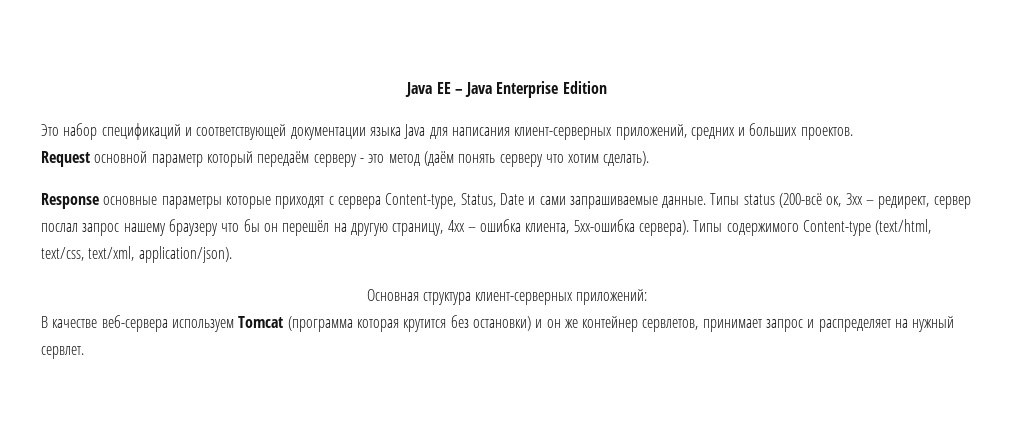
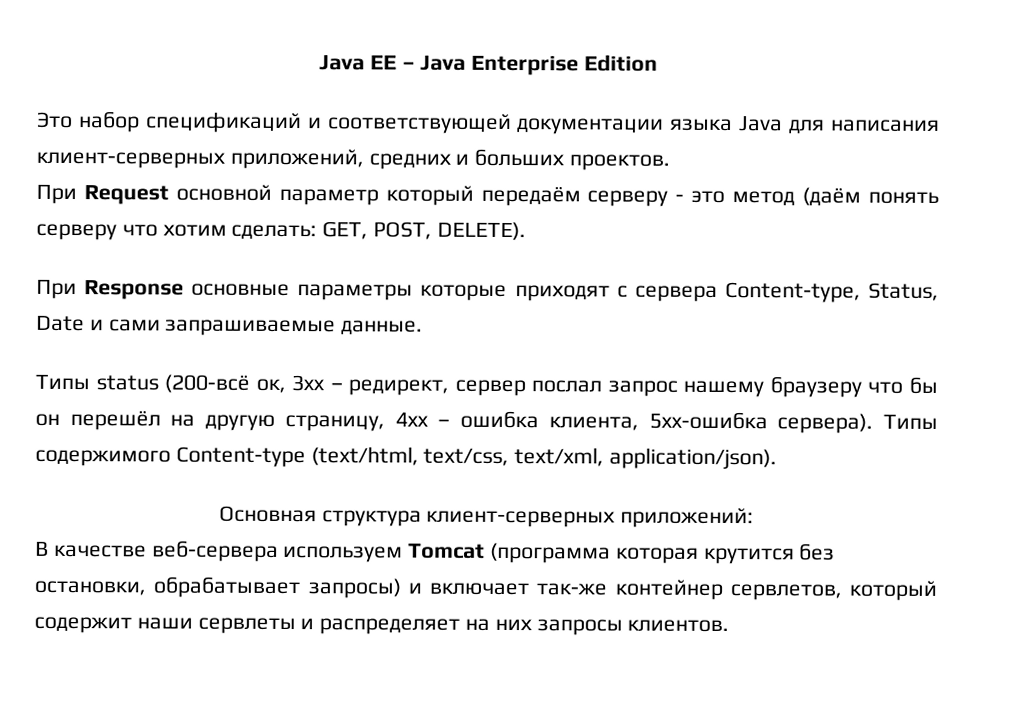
- Request основной параметр который передаём серверу - это метод (даём понять серверу что хотим сделать).
- Response основные параметры которые приходят с сервера Content-type, Status, Date и сами запрашиваемые данные. Типы status (200-всё ок, 3xx – редирект, сервер послал запрос нашему браузеру что бы он перешёл на другую страницу, 4xx – ошибка клиента, 5xx-ошибка сервера).
+ При Request основной параметр который передаём серверу - это метод (даём понять серверу что хотим сделать: GET, POST, DELETE).
+ При Response основные параметры которые приходят с сервера Content-type, Status, Date и сами запрашиваемые данные.
+ Типы status (200-всё ок, 3xx – редирект, сервер послал запрос нашему браузеру что бы он перешёл на другую страницу, 4xx – ошибка клиента, 5xx-ошибка сервера).
- В качестве веб-сервера используем Tomcat (программа которая крутится без остановки) и он же контейнер сервлетов, принимает запрос и распределяет на нужный сервлет.
+ В качестве веб-сервера используем Tomcat (программа которая крутится без остановки, обрабатывает запросы) и включает так-же контейнер сервлетов, который содержит наши сервлеты и распределяет на них запросы клиентов.

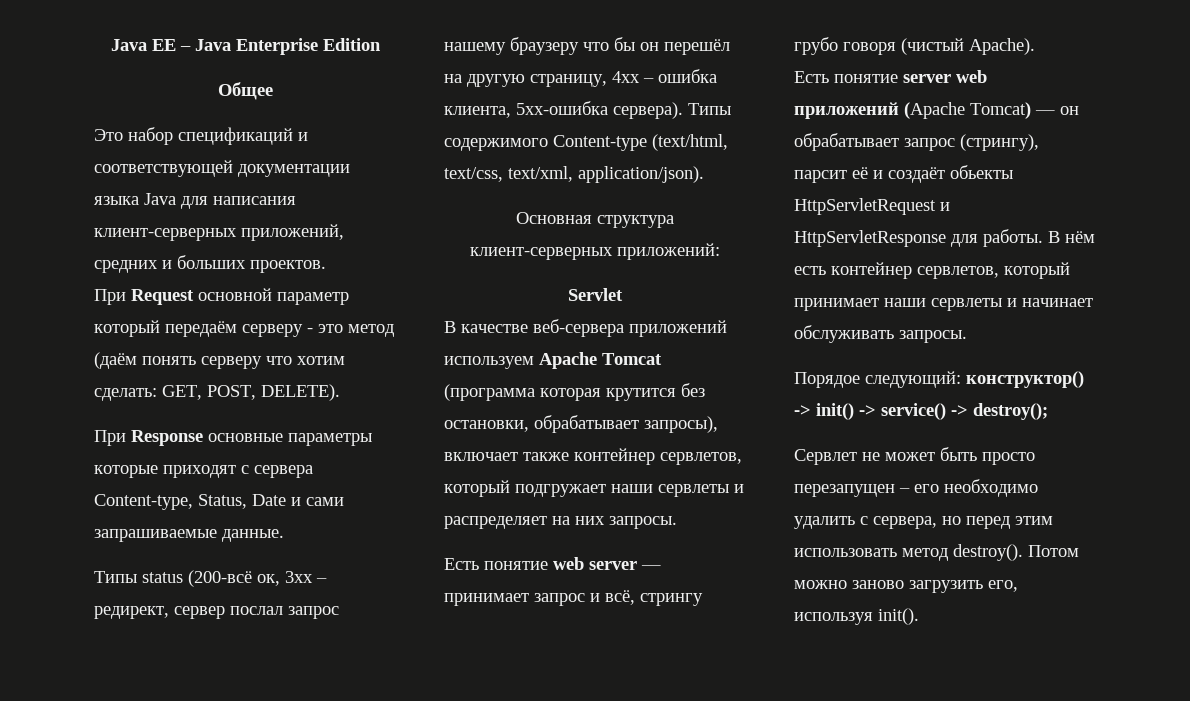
+ Общее
+ Servlet
- В качестве веб-сервера используем Tomcat (программа которая крутится без остановки, обрабатывает запросы) и включает так-же контейнер сервлетов, который содержит наши сервлеты и распределяет на них запросы клиентов.
+ В качестве веб-сервера приложений используем Apache Tomcat (программа которая крутится без остановки, обрабатывает запросы), включает также контейнер сервлетов, который подгружает наши сервлеты и распределяет на них запросы.
+ Есть понятие web server — принимает запрос и всё, стрингу грубо говоря (чистый Apache).
+ Есть понятие server web приложений (Apache Tomcat) — он обрабатывает запрос (стрингу), парсит её и создаёт обьекты HttpServletRequest и HttpServletResponse для работы. В нём есть контейнер сервлетов, который принимает наши сервлеты и начинает обслуживать запросы.
+ Порядое следующий: конструктор() -> init() -> service() -> destroy();
+ Сервлет не может быть просто перезапущен – его необходимо удалить с сервера, но перед этим использовать метод destroy(). Потом можно заново загрузить его, используя init().

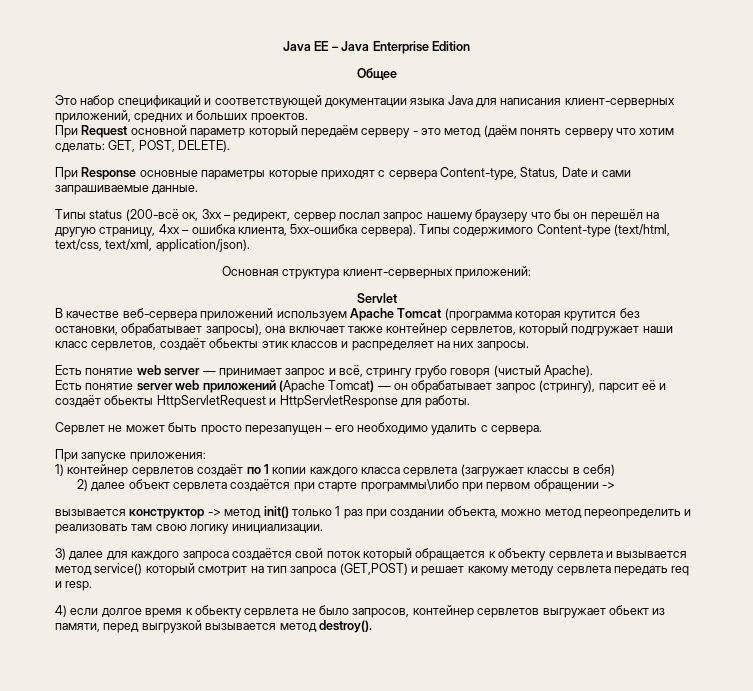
- В качестве веб-сервера приложений используем Apache Tomcat (программа которая крутится без остановки, обрабатывает запросы), включает также контейнер сервлетов, который подгружает наши сервлеты и распределяет на них запросы.
+ В качестве веб-сервера приложений используем Apache Tomcat (программа которая крутится без остановки, обрабатывает запросы), она включает также контейнер сервлетов, который подгружает наши класс сервлетов, создаёт обьекты этик классов и распределяет на них запросы.
- В нём есть контейнер сервлетов, который принимает наши сервлеты и начинает обслуживать запросы.
- Порядое следующий: конструктор() -> init() -> service() -> destroy();
- Сервлет не может быть просто перезапущен – его необходимо удалить с сервера, но перед этим использовать метод destroy(). Потом можно заново загрузить его, используя init().
+ Сервлет не может быть просто перезапущен – его необходимо удалить с сервера.
+ При запуске приложения:
+ 1) контейнер сервлетов создаёт по 1 копии каждого класса сервлета (загружает классы в себя)
+ 2) далее объект сервлета создаётся при старте программы\либо при первом обращении ->
+ вызывается конструктор -> метод init() только 1 раз при создании объекта, можно метод переопределить и реализовать там свою логику инициализации.
+ 3) далее для каждого запроса создаётся свой поток который обращается к объекту сервлета и вызывается метод service() который смотрит на тип запроса (GET,POST) и решает какому методу сервлета передать req и resp.
+ 4) если долгое время к обьекту сервлета не было запросов, контейнер сервлетов выгружает обьект из памяти, перед выгрузкой вызывается метод destroy().

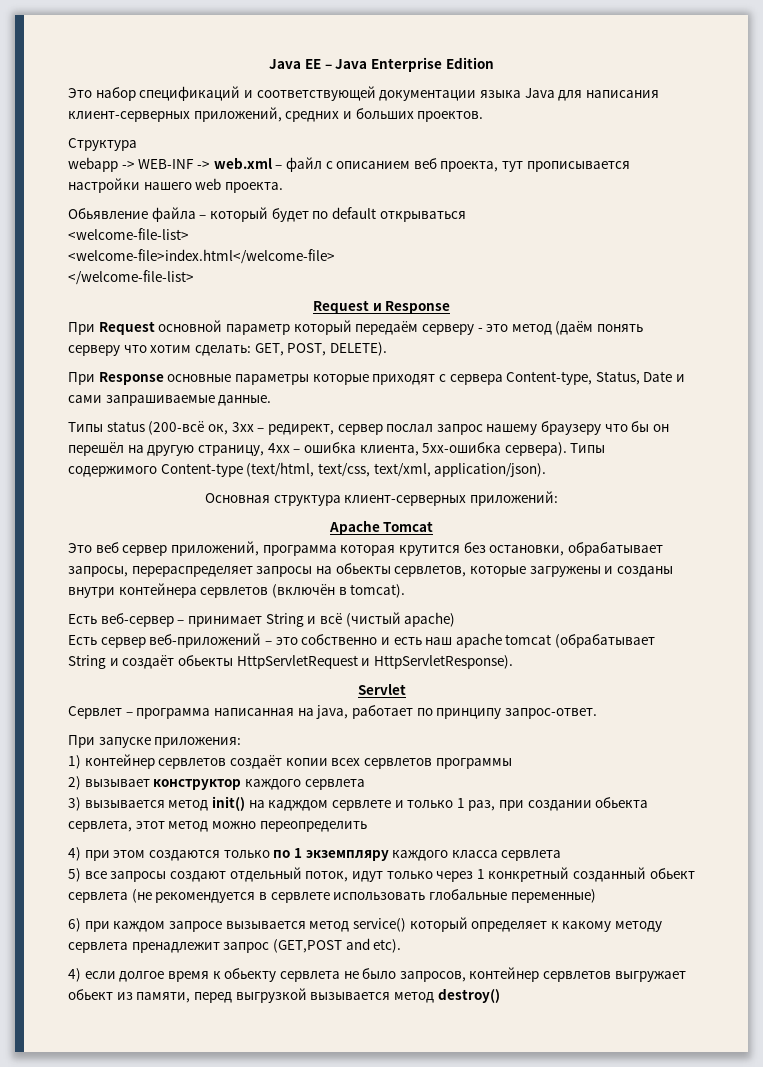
- Общее
+ Структура
+ webapp -> WEB-INF -> web.xml – файл с описанием веб проекта, тут прописывается настройки нашего web проекта.
+ Обьявление файла – который будет по default открываться
+ <welcome-file-list>
+ <welcome-file>index.html</welcome-file>
+ </welcome-file-list>
+ Request и Response
+ Apache Tomcat
+ Это веб сервер приложений, программа которая крутится без остановки, обрабатывает запросы, перераспределяет запросы на обьекты сервлетов, которые загружены и созданы внутри контейнера сервлетов (включён в tomcat).
+ Есть веб-сервер – принимает String и всё (чистый apache)
+ Есть сервер веб-приложений – это собственно и есть наш apache tomcat (обрабатывает String и создаёт обьекты HttpServletRequest и HttpServletResponse).
  Servlet
- В качестве веб-сервера приложений используем Apache Tomcat (программа которая крутится без остановки, обрабатывает запросы), она включает также контейнер сервлетов, который подгружает наши класс сервлетов, создаёт обьекты этик классов и распределяет на них запросы.
- Есть понятие web server — принимает запрос и всё, стрингу грубо говоря (чистый Apache).
- Есть понятие server web приложений (Apache Tomcat) — он обрабатывает запрос (стрингу), парсит её и создаёт обьекты HttpServletRequest и HttpServletResponse для работы.
- Сервлет не может быть просто перезапущен – его необходимо удалить с сервера.
+ Сервлет – программа написанная на java, работает по принципу запрос-ответ.
- 1) контейнер сервлетов создаёт по 1 копии каждого класса сервлета (загружает классы в себя)
- 2) далее объект сервлета создаётся при старте программы\либо при первом обращении ->
- вызывается конструктор -> метод init() только 1 раз при создании объекта, можно метод переопределить и реализовать там свою логику инициализации.
- 3) далее для каждого запроса создаётся свой поток который обращается к объекту сервлета и вызывается метод service() который смотрит на тип запроса (GET,POST) и решает какому методу сервлета передать req и resp.
+ 1) контейнер сервлетов создаёт копии всех сервлетов программы
+ 2) вызывает конструктор каждого сервлета
+ 3) вызывается метод init() на кадждом сервлете и только 1 раз, при создании обьекта сервлета, этот метод можно переопределить
+ 4) при этом создаются только по 1 экземпляру каждого класса сервлета
+ 5) все запросы создают отдельный поток, идут только через 1 конкретный созданный обьект сервлета (не рекомендуется в сервлете использовать глобальные переменные)
+ 6) при каждом запросе вызывается метод service() который определяет к какому методу сервлета пренадлежит запрос (GET,POST and etc).
- 4) если долгое время к обьекту сервлета не было запросов, контейнер сервлетов выгружает обьект из памяти, перед выгрузкой вызывается метод destroy().
+ 4) если долгое время к обьекту сервлета не было запросов, контейнер сервлетов выгружает обьект из памяти, перед выгрузкой вызывается метод destroy()

